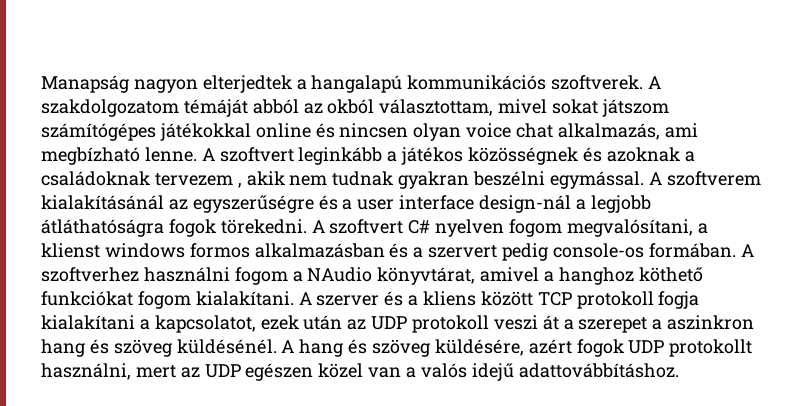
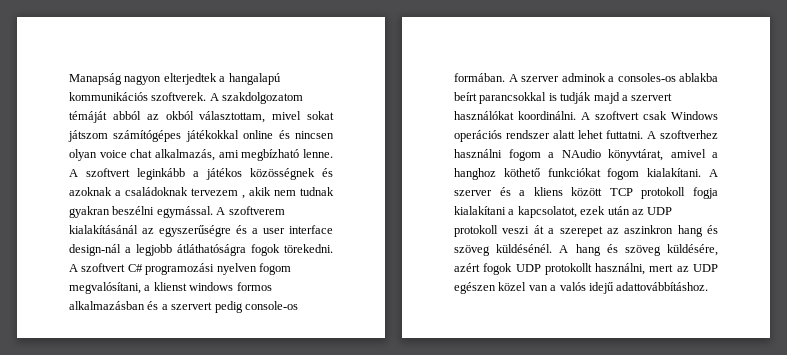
- A szoftvert C# nyelven fogom megvalósítani, a klienst windows formos alkalmazásban és a szervert pedig console-os formában.
+ A szoftvert C# programozási nyelven fogom megvalósítani, a klienst windows formos alkalmazásban és a szervert pedig console-os formában.
- A szoftverhez használni fogom a NAudio könyvtárat, amivel a hanghoz köthető funkciókat fogom kialakítani.
+ A szerver adminok a consoles-os ablakba beírt parancsokkal is tudják majd a szervert használókat koordinálni. A szoftvert csak Windows operációs rendszer alatt lehet futtatni. A szoftverhez használni fogom a NAudio könyvtárat, amivel a hanghoz köthető funkciókat fogom kialakítani.
- A szerver és a kliens között TCP protokoll fogja kialakítani a kapcsolatot, ezek után az UDP protokoll veszi át a szerepet a aszinkron hang és szöveg küldésénél.
+ A szerver és a kliens között TCP protokoll fogja kialakítani a kapcsolatot, ezek után az UDP protokoll veszi át a szerepet az aszinkron hang és szöveg küldésénél.

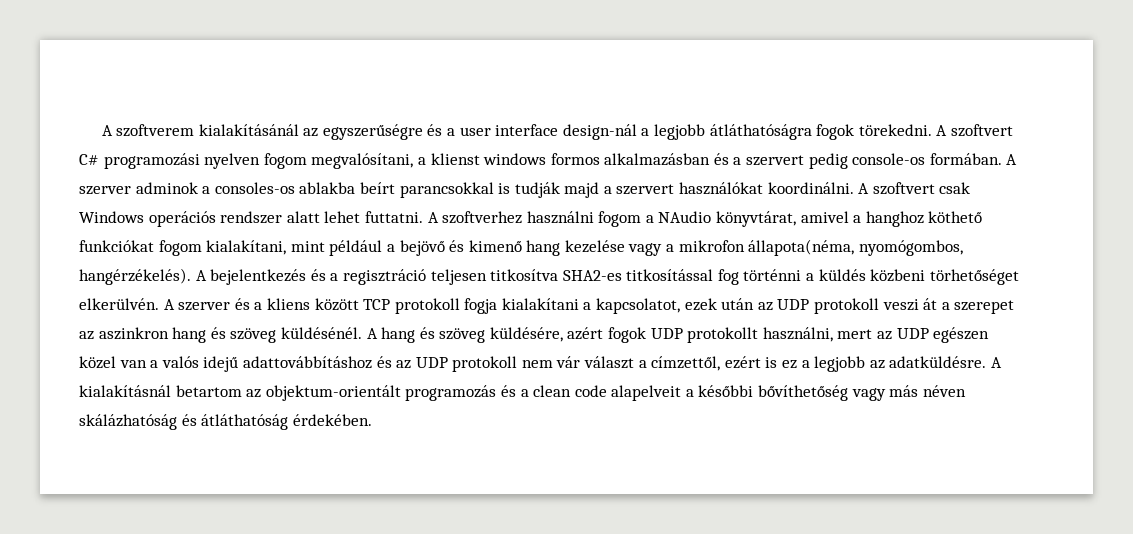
- Manapság nagyon elterjedtek a hangalapú kommunikációs szoftverek. A szakdolgozatom témáját abból az okból választottam, mivel sokat játszom számítógépes játékokkal online és nincsen olyan voice chat alkalmazás, ami megbízható lenne. A szoftvert leginkább a játékos közösségnek és azoknak a családoknak tervezem , akik nem tudnak gyakran beszélni egymással.
- A szoftverhez használni fogom a NAudio könyvtárat, amivel a hanghoz köthető funkciókat fogom kialakítani.
+ A szoftverhez használni fogom a NAudio könyvtárat, amivel a hanghoz köthető funkciókat fogom kialakítani, mint például a bejövő és kimenő hang kezelése vagy a mikrofon állapota(néma, nyomógombos, hangérzékelés). A bejelentkezés és a regisztráció teljesen titkosítva SHA2-es titkosítással fog történni a küldés közbeni törhetőséget elkerülvén.
- A hang és szöveg küldésére, azért fogok UDP protokollt használni, mert az UDP egészen közel van a valós idejű adattovábbításhoz.
+ A hang és szöveg küldésére, azért fogok UDP protokollt használni, mert az UDP egészen közel van a valós idejű adattovábbításhoz és az UDP protokoll nem vár választ a címzettől, ezért is ez a legjobb az adatküldésre. A kialakításnál betartom az objektum-orientált programozás és a clean code alapelveit a későbbi bővíthetőség vagy más néven skálázhatóság és átláthatóság érdekében.

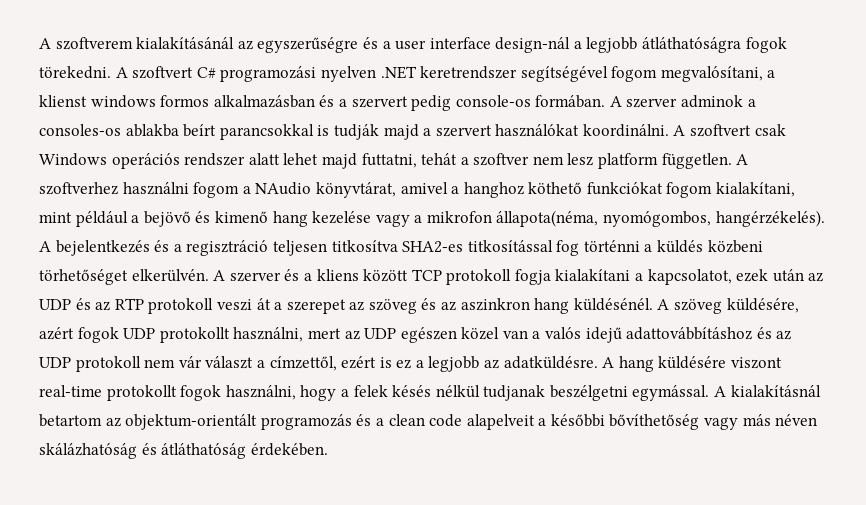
- A szoftvert C# programozási nyelven fogom megvalósítani, a klienst windows formos alkalmazásban és a szervert pedig console-os formában.
+ A szoftvert C# programozási nyelven .NET keretrendszer segítségével fogom megvalósítani, a klienst windows formos alkalmazásban és a szervert pedig console-os formában.
- A szoftvert csak Windows operációs rendszer alatt lehet futtatni.
+ A szoftvert csak Windows operációs rendszer alatt lehet majd futtatni, tehát a szoftver nem lesz platform független.
- A szerver és a kliens között TCP protokoll fogja kialakítani a kapcsolatot, ezek után az UDP protokoll veszi át a szerepet az aszinkron hang és szöveg küldésénél. A hang és szöveg küldésére, azért fogok UDP protokollt használni, mert az UDP egészen közel van a valós idejű adattovábbításhoz és az UDP protokoll nem vár választ a címzettől, ezért is ez a legjobb az adatküldésre.
+ A szerver és a kliens között TCP protokoll fogja kialakítani a kapcsolatot, ezek után az UDP és az RTP protokoll veszi át a szerepet az szöveg és az aszinkron hang küldésénél. A szöveg küldésére, azért fogok UDP protokollt használni, mert az UDP egészen közel van a valós idejű adattovábbításhoz és az UDP protokoll nem vár választ a címzettől, ezért is ez a legjobb az adatküldésre.
- A kialakításnál betartom az objektum-orientált programozás és a clean code alapelveit a későbbi bővíthetőség vagy más néven skálázhatóság és átláthatóság érdekében.
+ A hang küldésére viszont real-time protokollt fogok használni, hogy a felek késés nélkül tudjanak beszélgetni egymással. A kialakításnál betartom az objektum-orientált programozás és a clean code alapelveit a későbbi bővíthetőség vagy más néven skálázhatóság és átláthatóság érdekében.

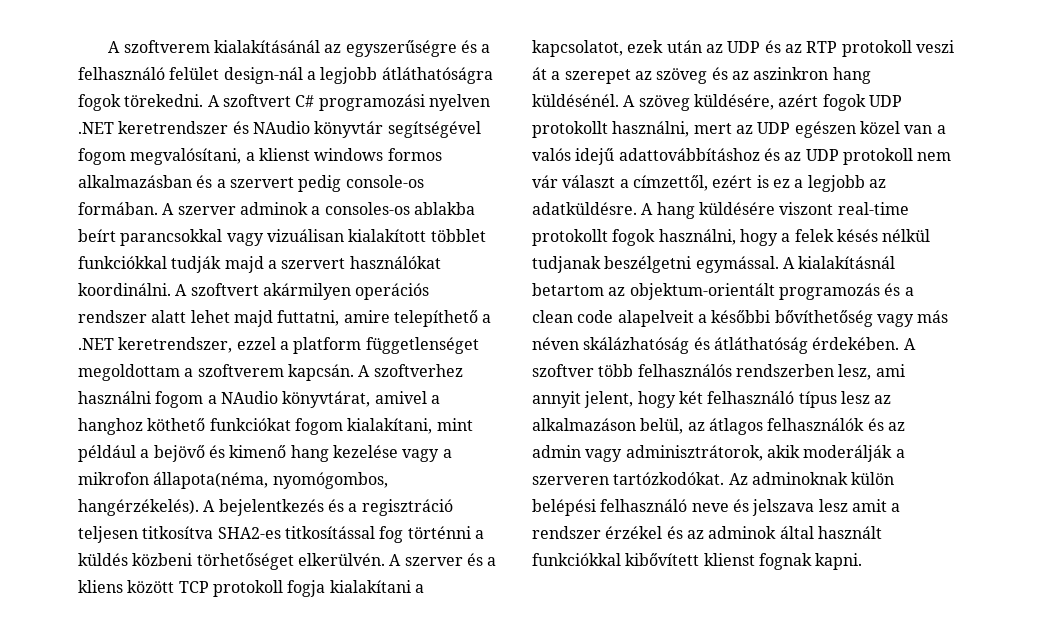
- A szoftverem kialakításánál az egyszerűségre és a user interface design-nál a legjobb átláthatóságra fogok törekedni.
+ A szoftverem kialakításánál az egyszerűségre és a felhasználó felület design-nál a legjobb átláthatóságra fogok törekedni.
- A szoftvert C# programozási nyelven .NET keretrendszer segítségével fogom megvalósítani, a klienst windows formos alkalmazásban és a szervert pedig console-os formában.
+ A szoftvert C# programozási nyelven .NET keretrendszer és NAudio könyvtár segítségével fogom megvalósítani, a klienst windows formos alkalmazásban és a szervert pedig console-os formában.
- A szerver adminok a consoles-os ablakba beírt parancsokkal is tudják majd a szervert használókat koordinálni.
+ A szerver adminok a consoles-os ablakba beírt parancsokkal vagy vizuálisan kialakított többlet funkciókkal tudják majd a szervert használókat koordinálni.
- A szoftvert csak Windows operációs rendszer alatt lehet majd futtatni, tehát a szoftver nem lesz platform független.
+ A szoftvert akármilyen operációs rendszer alatt lehet majd futtatni, amire telepíthető a .NET keretrendszer, ezzel a platform függetlenséget megoldottam a szoftverem kapcsán.
+ A szoftver több felhasználós rendszerben lesz, ami annyit jelent, hogy két felhasználó típus lesz az alkalmazáson belül, az átlagos felhasználók és az admin vagy adminisztrátorok, akik moderálják a szerveren tartózkodókat. Az adminoknak külön belépési felhasználó neve és jelszava lesz amit a rendszer érzékel és az adminok által használt funkciókkal kibővített klienst fognak kapni.

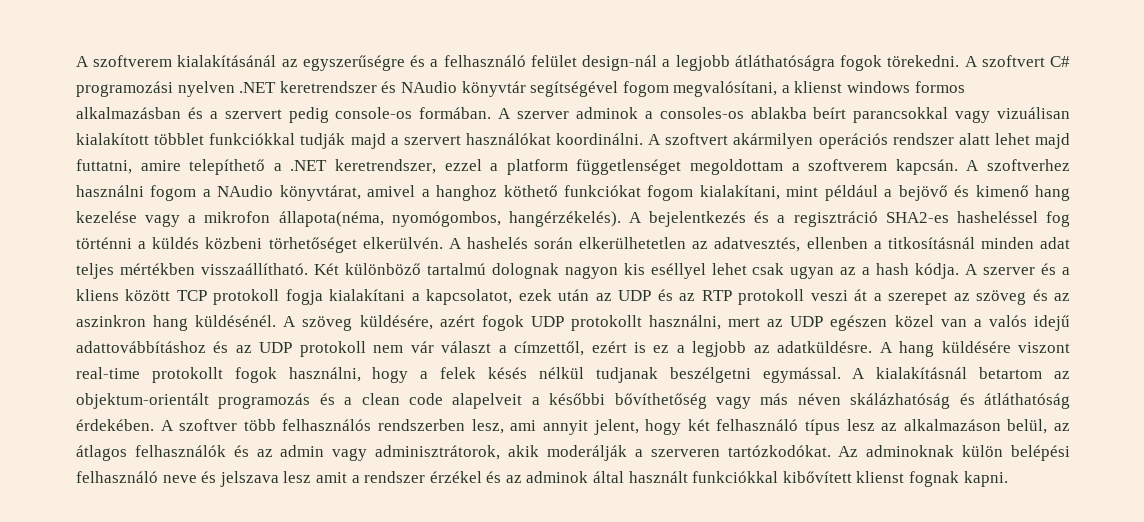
- A bejelentkezés és a regisztráció teljesen titkosítva SHA2-es titkosítással fog történni a küldés közbeni törhetőséget elkerülvén.
+ A bejelentkezés és a regisztráció SHA2-es hasheléssel fog történni a küldés közbeni törhetőséget elkerülvén.
- A szerver és a kliens között TCP protokoll fogja kialakítani a kapcsolatot, ezek után az UDP és az RTP protokoll veszi át a szerepet az szöveg és az aszinkron hang küldésénél.
+ A hashelés során elkerülhetetlen az adatvesztés, ellenben a titkosításnál minden adat teljes mértékben visszaállítható. Két különböző tartalmú dolognak nagyon kis eséllyel lehet csak ugyan az a hash kódja. A szerver és a kliens között TCP protokoll fogja kialakítani a kapcsolatot, ezek után az UDP és az RTP protokoll veszi át a szerepet az szöveg és az aszinkron hang küldésénél.

